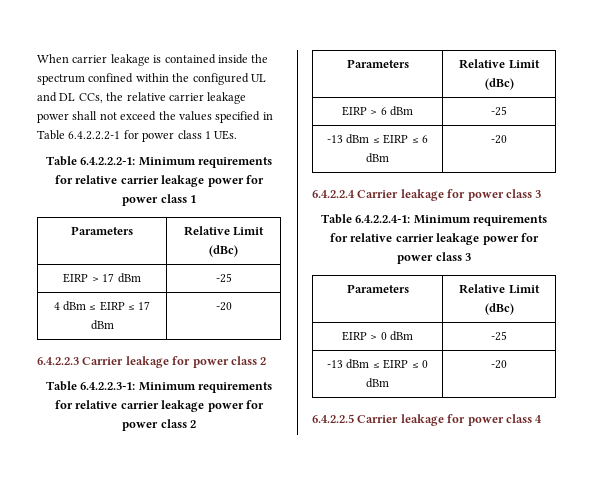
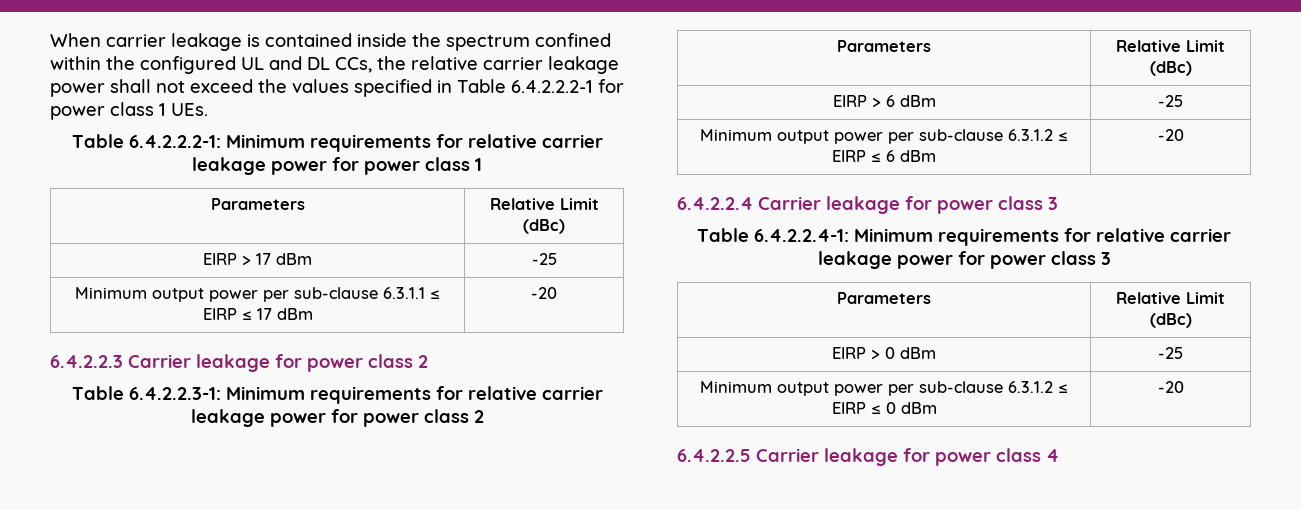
- 4 dBm ≤ EIRP ≤ 17 dBm | -20
+ Minimum output power per sub-clause 6.3.1.1 ≤ EIRP ≤ 17 dBm | -20
- -13 dBm ≤ EIRP ≤ 6 dBm | -20
+ Minimum output power per sub-clause 6.3.1.2 ≤ EIRP ≤ 6 dBm | -20
- -13 dBm ≤ EIRP ≤ 0 dBm | -20
+ Minimum output power per sub-clause 6.3.1.2 ≤ EIRP ≤ 0 dBm | -20

